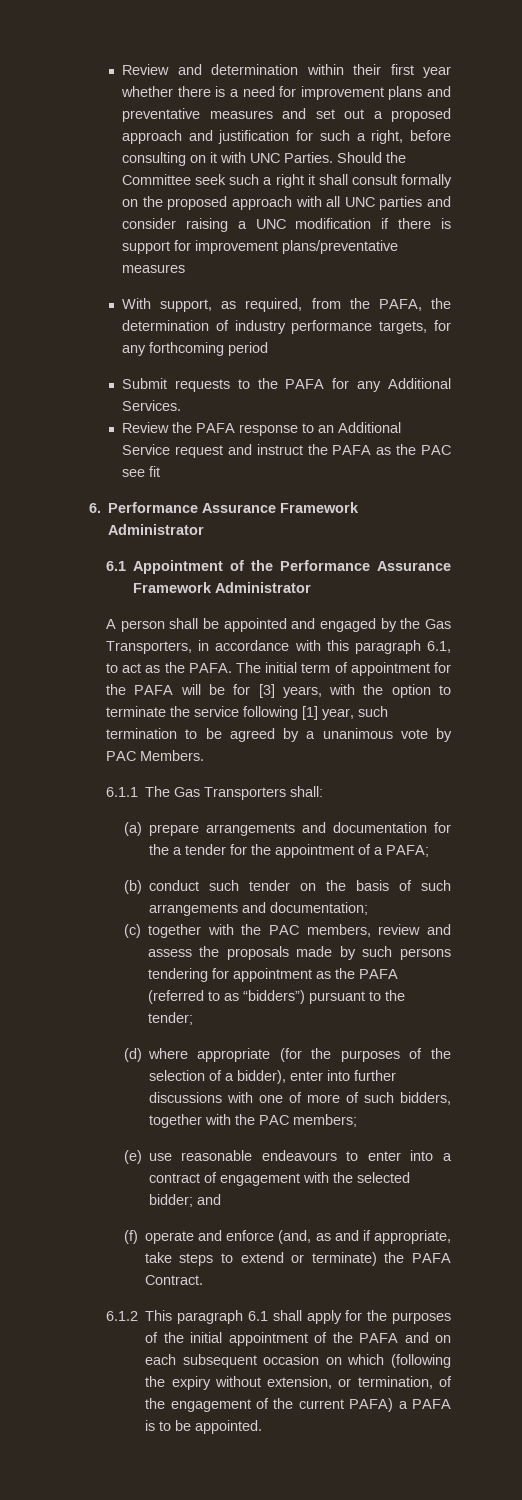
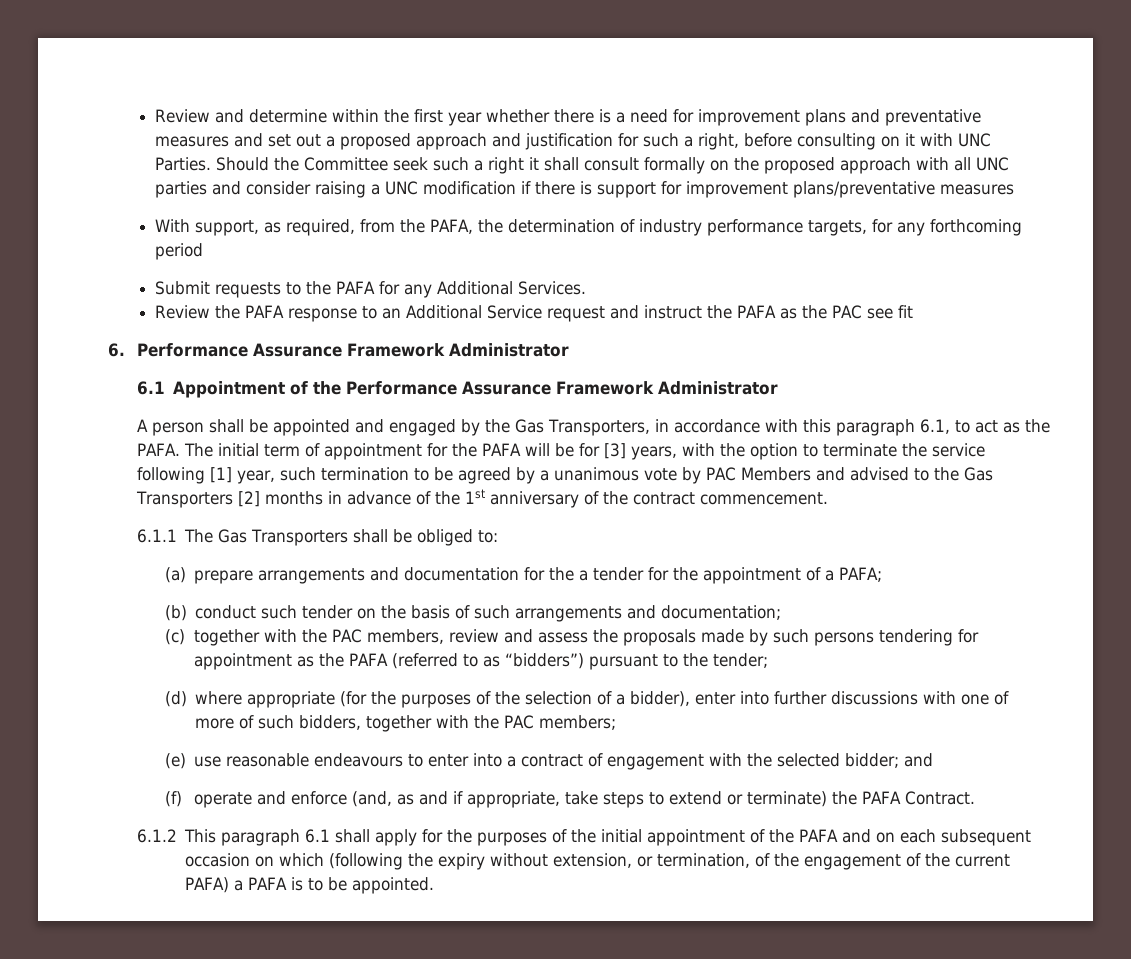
- Review and determination within their first year whether there is a need for improvement plans and preventative measures and set out a proposed approach and justification for such a right, before consulting on it with UNC Parties.
+ Review and determine within the first year whether there is a need for improvement plans and preventative measures and set out a proposed approach and justification for such a right, before consulting on it with UNC Parties.
- The initial term of appointment for the PAFA will be for [3] years, with the option to terminate the service following [1] year, such termination to be agreed by a unanimous vote by PAC Members.
+ The initial term of appointment for the PAFA will be for [3] years, with the option to terminate the service following [1] year, such termination to be agreed by a unanimous vote by PAC Members and advised to the Gas Transporters [2] months in advance of the 1st anniversary of the contract commencement.
- 6.1.1 The Gas Transporters shall:
+ 6.1.1 The Gas Transporters shall be obliged to:

